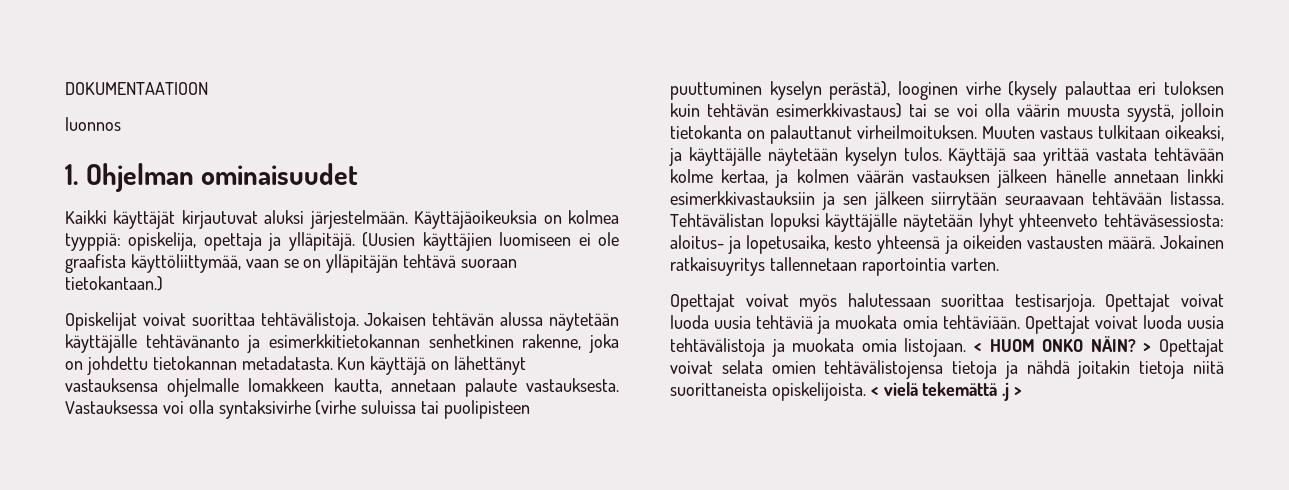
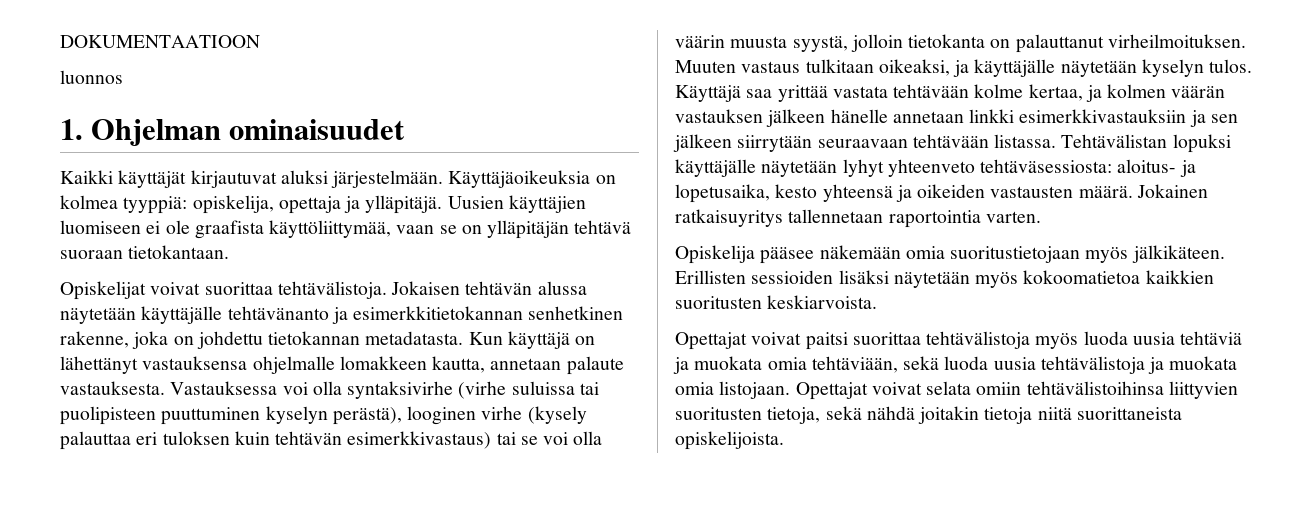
- (Uusien käyttäjien luomiseen ei ole graafista käyttöliittymää, vaan se on ylläpitäjän tehtävä suoraan tietokantaan.)
+ Uusien käyttäjien luomiseen ei ole graafista käyttöliittymää, vaan se on ylläpitäjän tehtävä suoraan tietokantaan.
- Opettajat voivat myös halutessaan suorittaa testisarjoja. Opettajat voivat luoda uusia tehtäviä ja muokata omia tehtäviään. Opettajat voivat luoda uusia tehtävälistoja ja muokata omia listojaan.
+ Opiskelija pääsee näkemään omia suoritustietojaan myös jälkikäteen. Erillisten sessioiden lisäksi näytetään myös kokoomatietoa kaikkien suoritusten keskiarvoista.
+ Opettajat voivat paitsi suorittaa tehtävälistoja myös luoda uusia tehtäviä ja muokata omia tehtäviään, sekä luoda uusia tehtävälistoja ja muokata omia listojaan.
- < HUOM ONKO NÄIN? > Opettajat voivat selata omien tehtävälistojensa tietoja ja nähdä joitakin tietoja niitä suorittaneista opiskelijoista. < vielä tekemättä .j >
+ Opettajat voivat selata omiin tehtävälistoihinsa liittyvien suoritusten tietoja, sekä nähdä joitakin tietoja niitä suorittaneista opiskelijoista.

